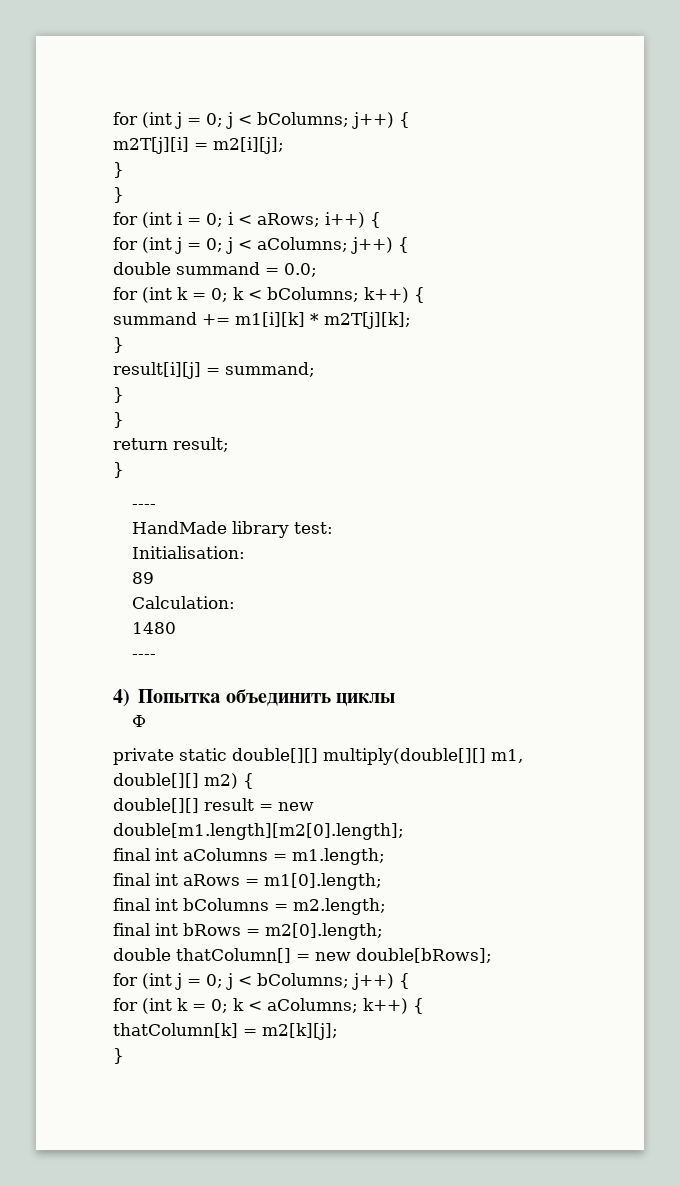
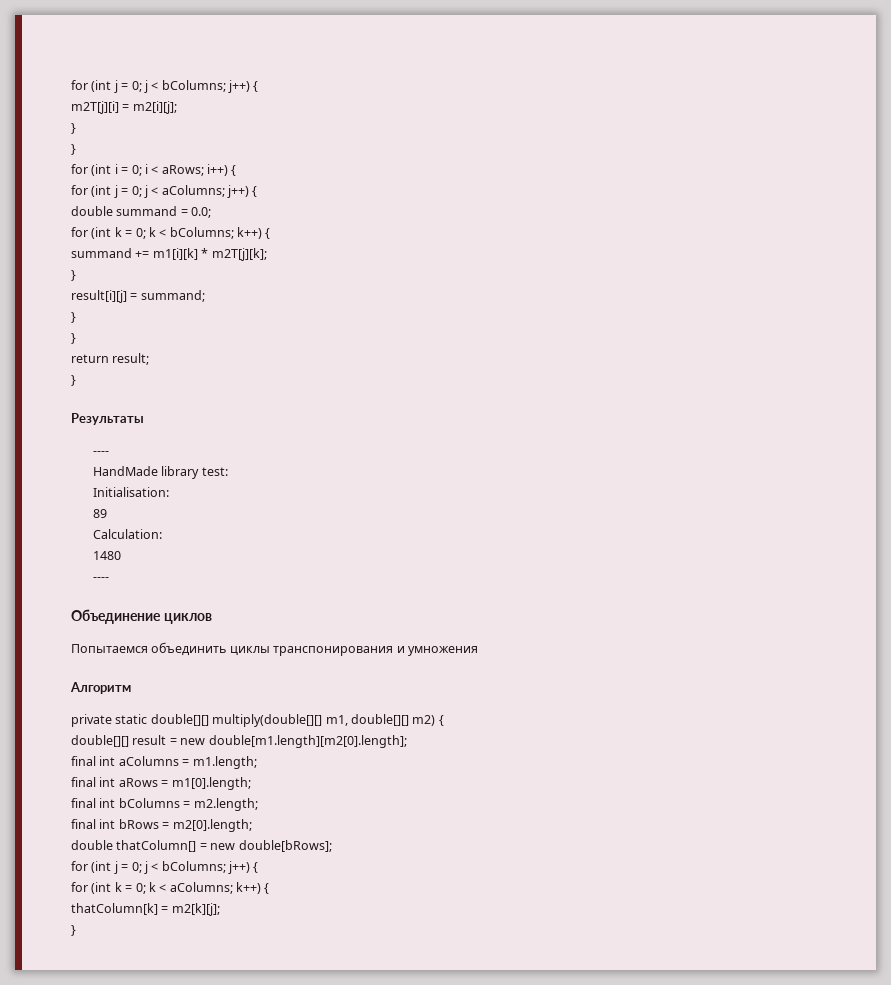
+ Результаты
- 4) Попытка объединить циклы
- Ф
+ Объединение циклов
+ Попытаемся объединить циклы транспонирования и умножения
+ Алгоритм

